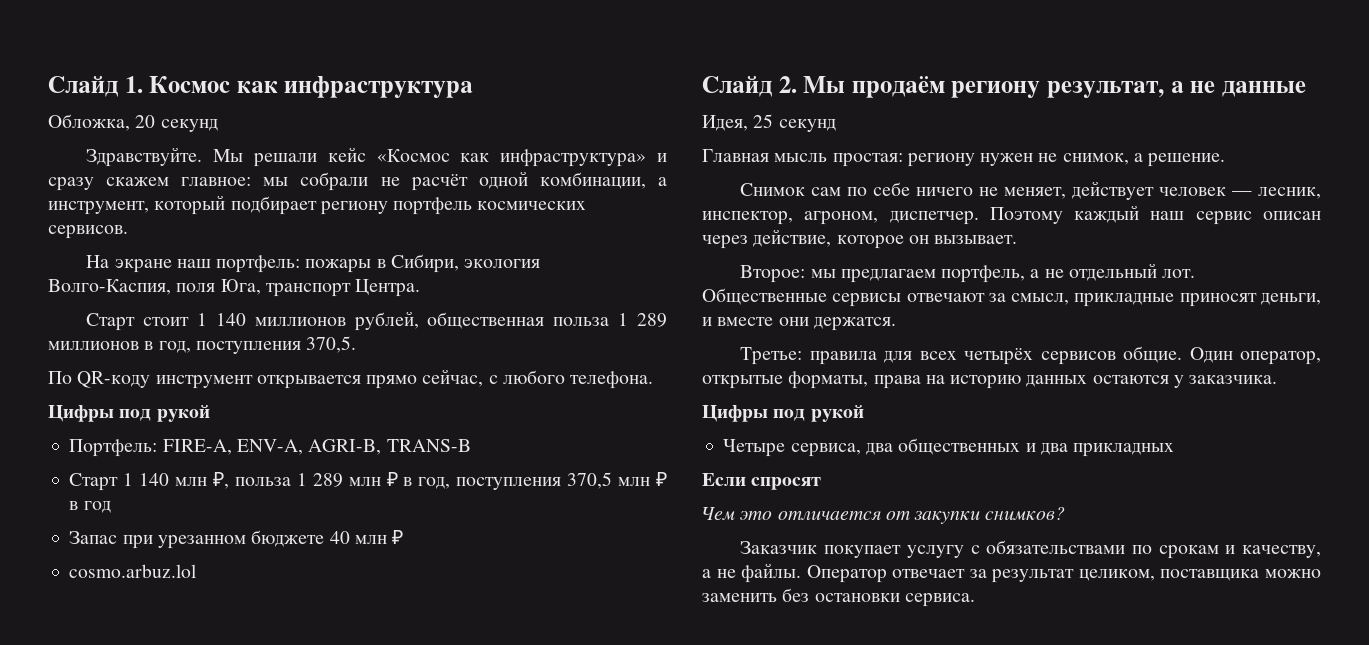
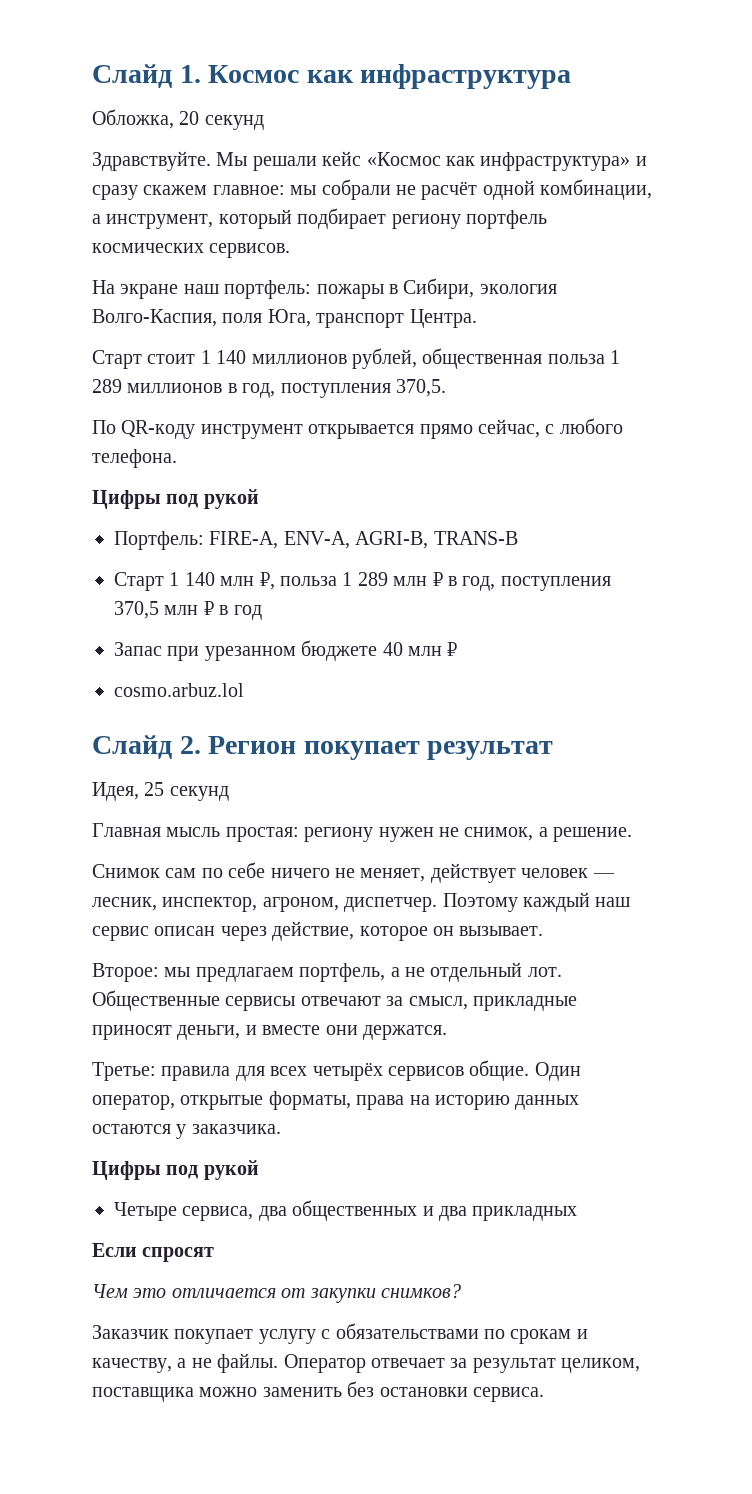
- Слайд 2. Мы продаём региону результат, а не данные
+ Слайд 2. Регион покупает результат

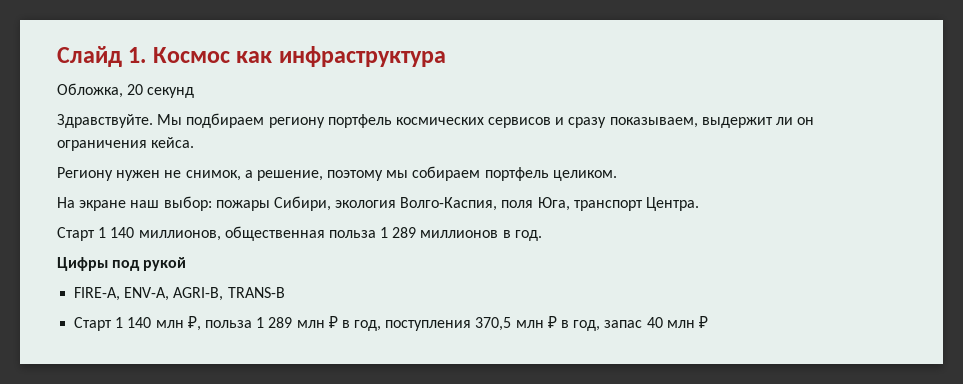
- Мы решали кейс «Космос как инфраструктура» и сразу скажем главное: мы собрали не расчёт одной комбинации, а инструмент, который подбирает региону портфель космических сервисов.
+ Мы подбираем региону портфель космических сервисов и сразу показываем, выдержит ли он ограничения кейса.
+ Региону нужен не снимок, а решение, поэтому мы собираем портфель целиком.
- На экране наш портфель: пожары в Сибири, экология Волго-Каспия, поля Юга, транспорт Центра.
+ На экране наш выбор: пожары Сибири, экология Волго-Каспия, поля Юга, транспорт Центра.
- Старт стоит 1 140 миллионов рублей, общественная польза 1 289 миллионов в год, поступления 370,5.
- По QR-коду инструмент открывается прямо сейчас, с любого телефона.
+ Старт 1 140 миллионов, общественная польза 1 289 миллионов в год.
  Цифры под рукой
- Портфель: FIRE-A, ENV-A, AGRI-B, TRANS-B
+ FIRE-A, ENV-A, AGRI-B, TRANS-B
- Старт 1 140 млн ₽, польза 1 289 млн ₽ в год, поступления 370,5 млн ₽ в год
- Запас при урезанном бюджете 40 млн ₽
- cosmo.arbuz.lol
- Слайд 2. Регион покупает результат
- Идея, 25 секунд
- Главная мысль простая: региону нужен не снимок, а решение.
- Снимок сам по себе ничего не меняет, действует человек — лесник, инспектор, агроном, диспетчер. Поэтому каждый наш сервис описан через действие, которое он вызывает.
- Второе: мы предлагаем портфель, а не отдельный лот. Общественные сервисы отвечают за смысл, прикладные приносят деньги, и вместе они держатся.
- Третье: правила для всех четырёх сервисов общие. Один оператор, открытые форматы, права на историю данных остаются у заказчика.
- Цифры под рукой
- Четыре сервиса, два общественных и два прикладных
- Если спросят
- Чем это отличается от закупки снимков?
- Заказчик покупает услугу с обязательствами по срокам и качеству, а не файлы. Оператор отвечает за результат целиком, поставщика можно заменить без остановки сервиса.
+ Старт 1 140 млн ₽, польза 1 289 млн ₽ в год, поступления 370,5 млн ₽ в год, запас 40 млн ₽

